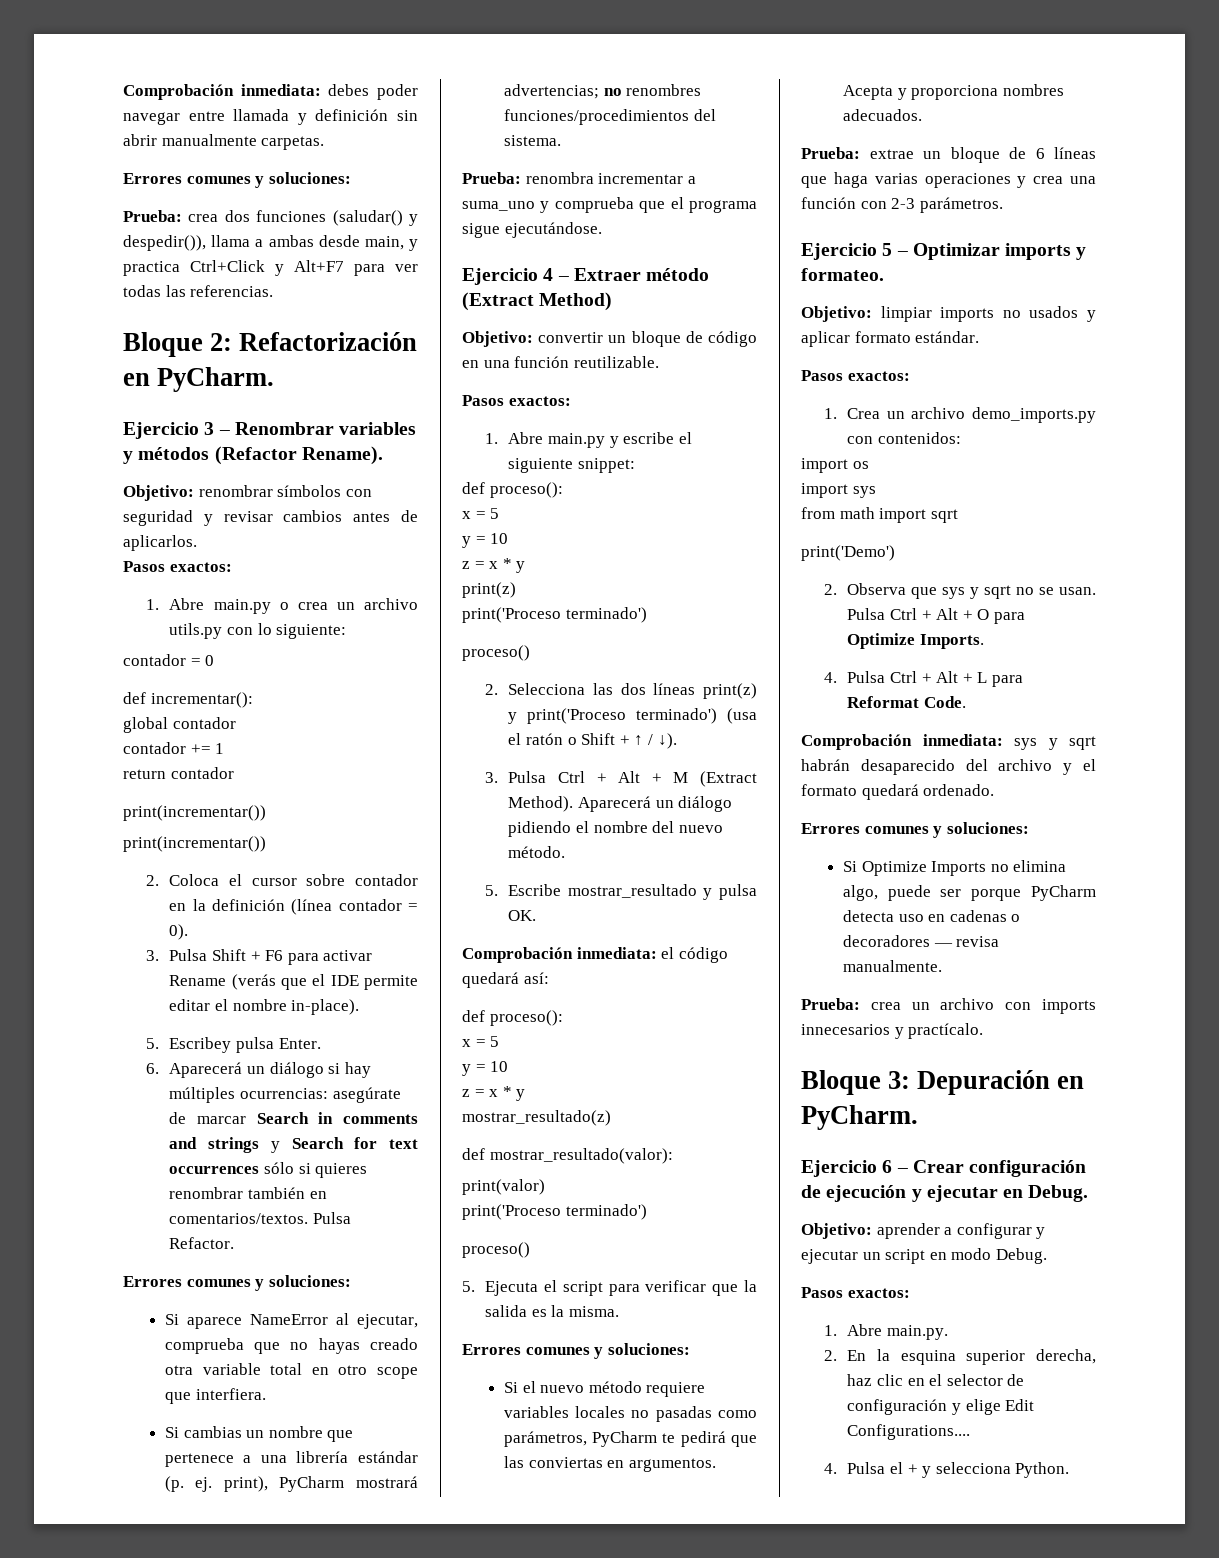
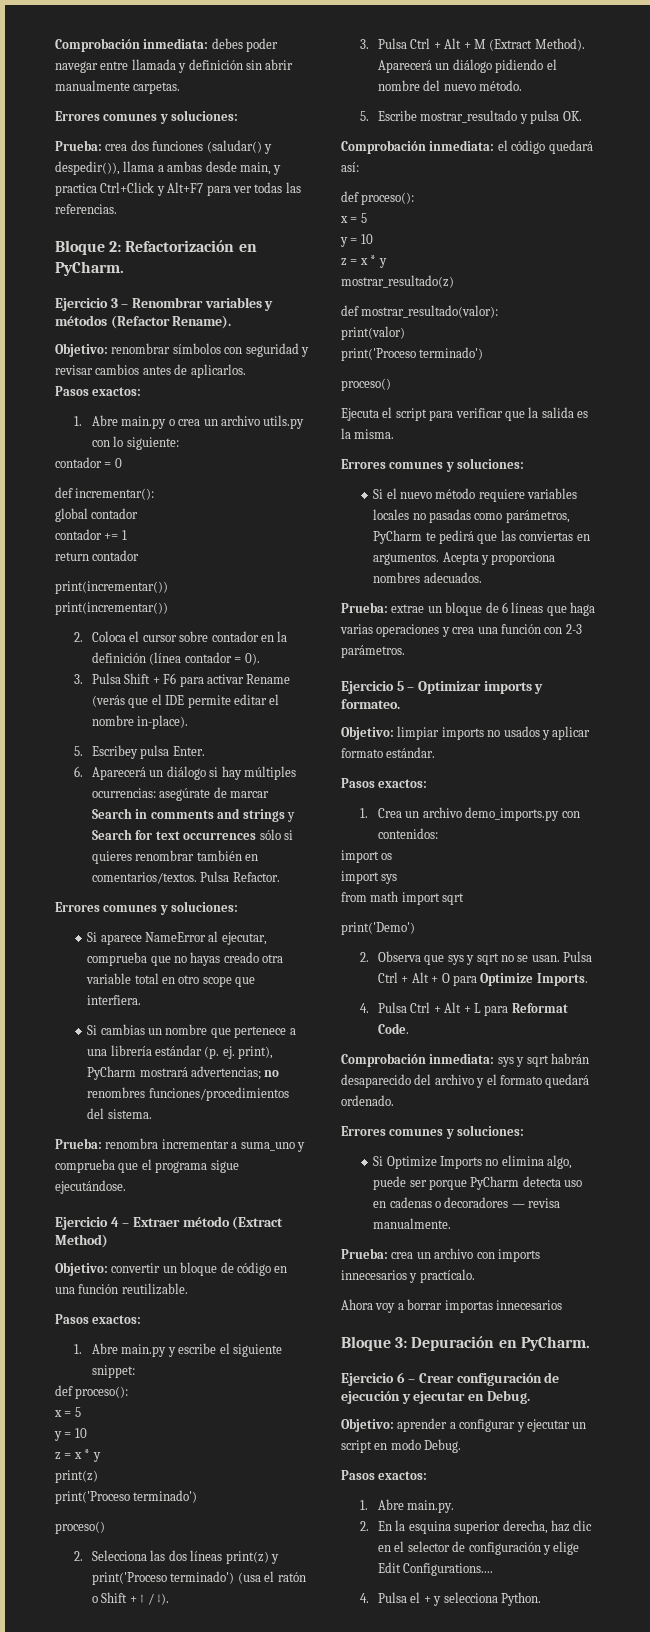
- 5. Ejecuta el script para verificar que la salida es la misma.
+ Ejecuta el script para verificar que la salida es la misma.
+ Ahora voy a borrar importas innecesarios

